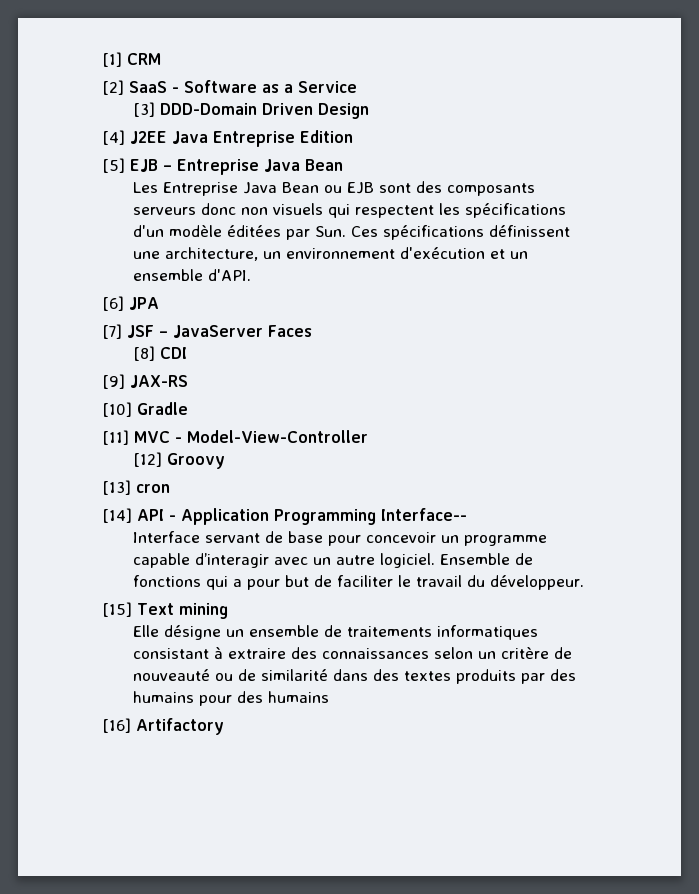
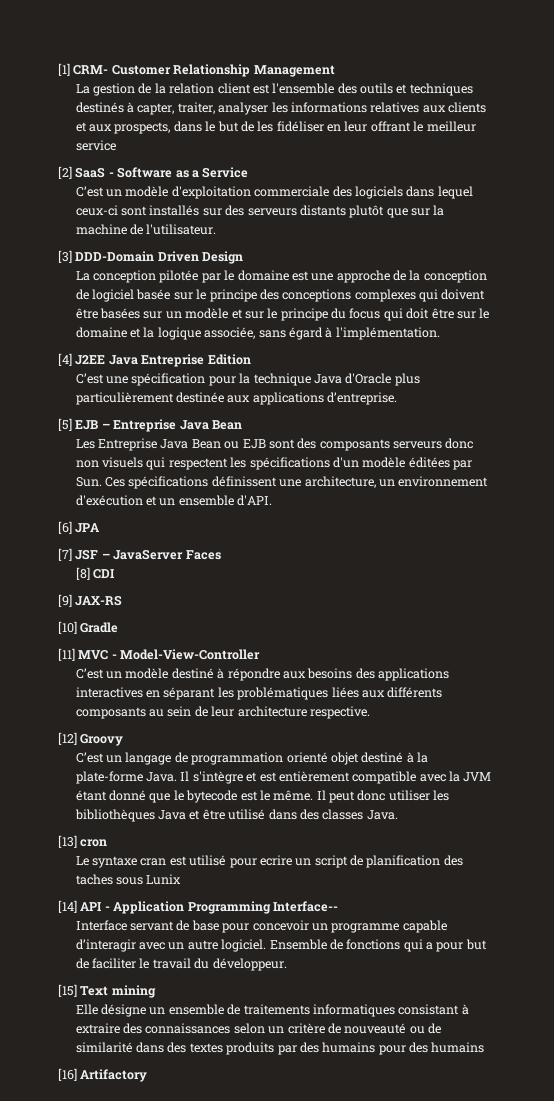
- [1] CRM
+ [1] CRM- Customer Relationship Management
+ La gestion de la relation client est l'ensemble des outils et techniques destinés à capter, traiter, analyser les informations relatives aux clients et aux prospects, dans le but de les fidéliser en leur offrant le meilleur service
+ C’est un modèle d'exploitation commerciale des logiciels dans lequel ceux-ci sont installés sur des serveurs distants plutôt que sur la machine de l'utilisateur.
  [3] DDD-Domain Driven Design
+ La conception pilotée par le domaine est une approche de la conception de logiciel basée sur le principe des conceptions complexes qui doivent être basées sur un modèle et sur le principe du focus qui doit être sur le domaine et la logique associée, sans égard à l'implémentation.
+ C’est une spécification pour la technique Java d'Oracle plus particulièrement destinée aux applications d’entreprise.
+ C’est un modèle destiné à répondre aux besoins des applications interactives en séparant les problématiques liées aux différents composants au sein de leur architecture respective.
  [12] Groovy
+ C’est un langage de programmation orienté objet destiné à la plate-forme Java. Il s'intègre et est entièrement compatible avec la JVM étant donné que le bytecode est le même. Il peut donc utiliser les bibliothèques Java et être utilisé dans des classes Java.
  [13] cron
+ Le syntaxe cran est utilisé pour ecrire un script de planification des taches sous Lunix

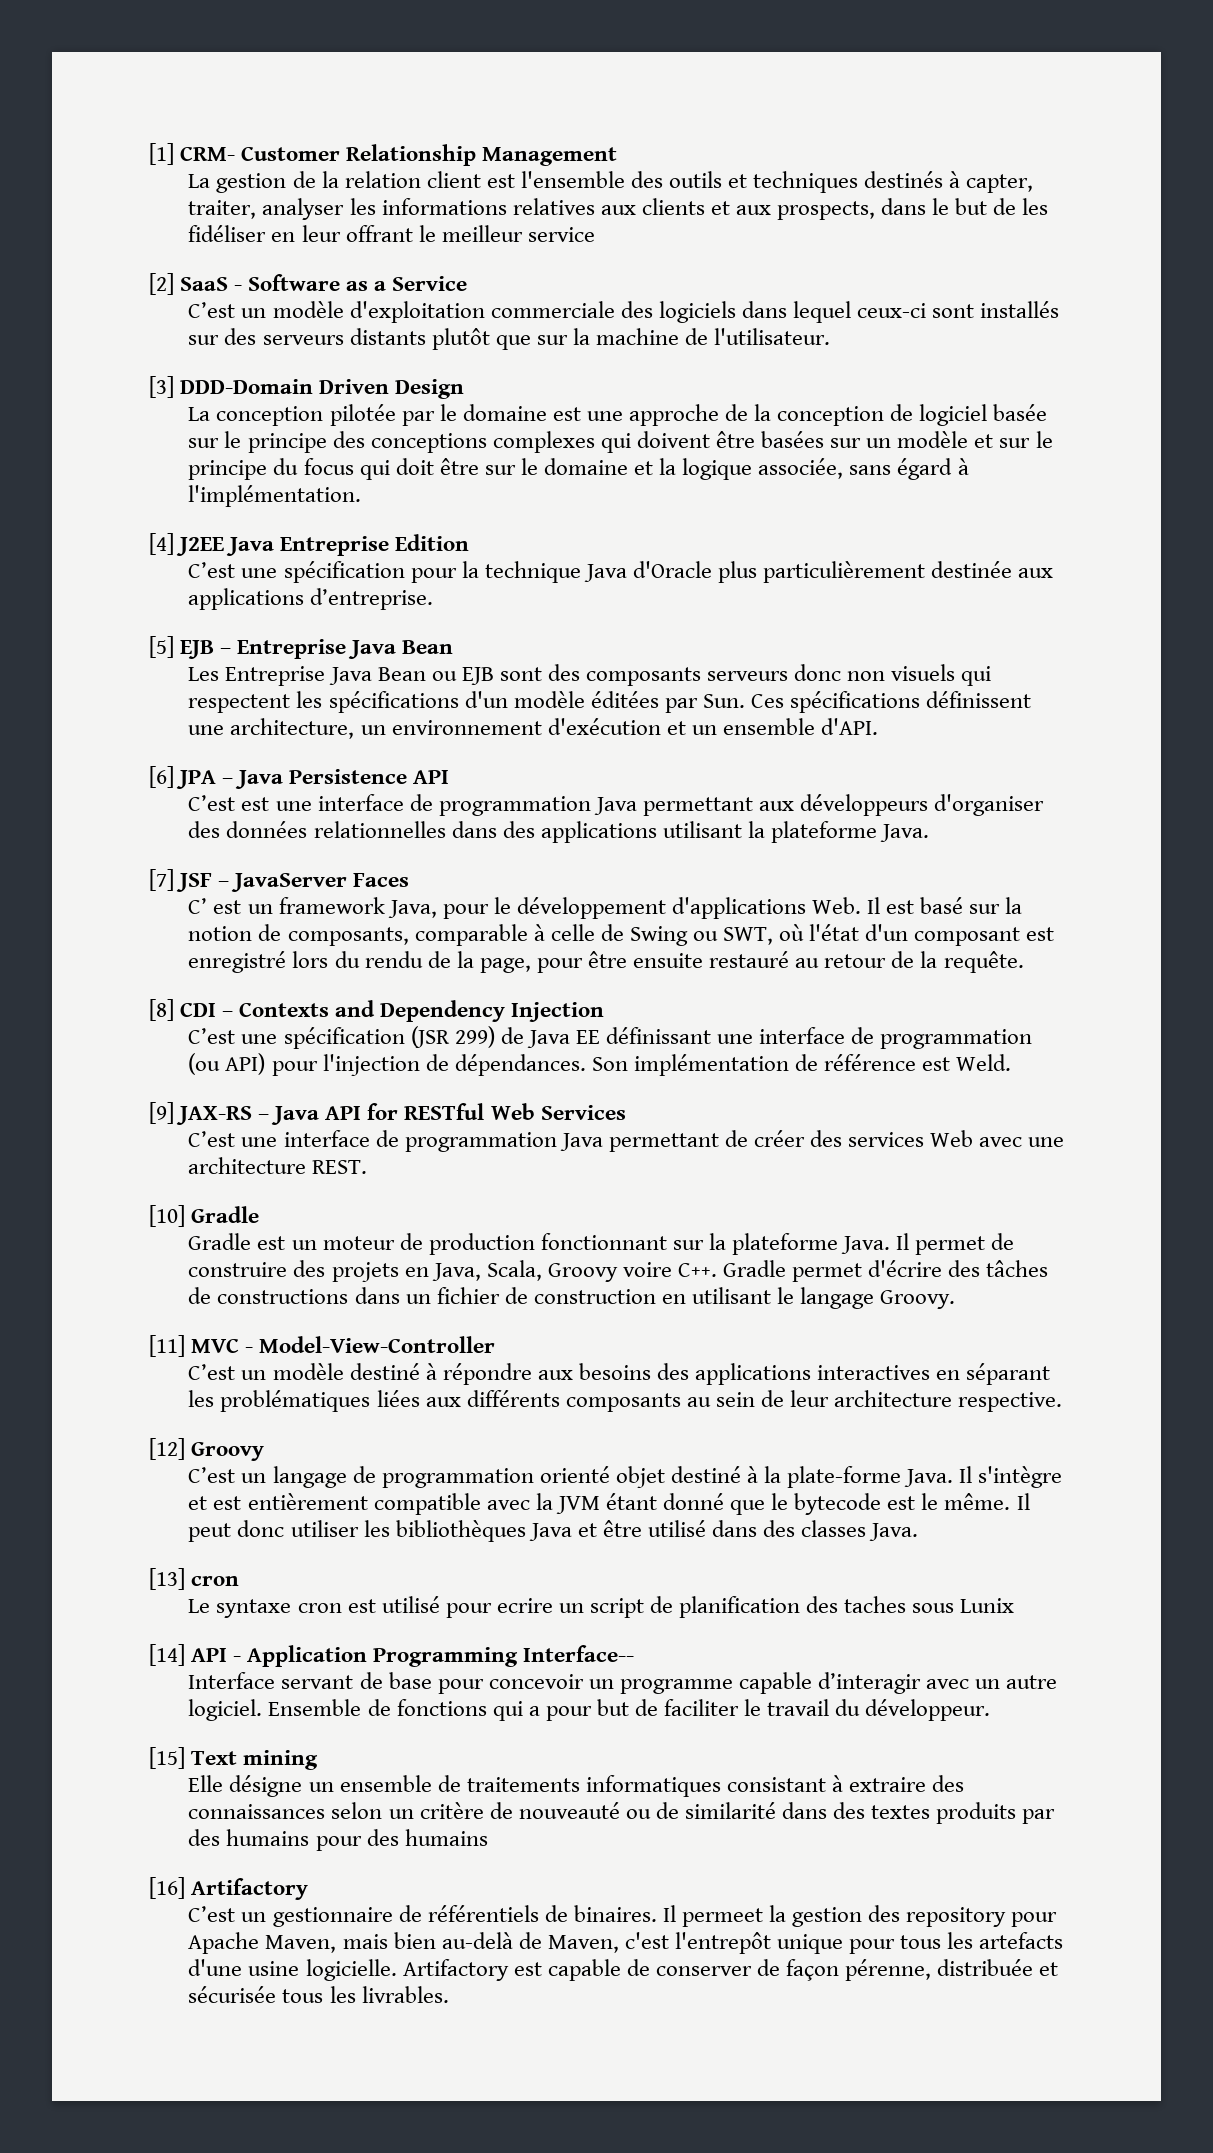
- [6] JPA
+ [6] JPA – Java Persistence API
+ C’est est une interface de programmation Java permettant aux développeurs d'organiser des données relationnelles dans des applications utilisant la plateforme Java.
- [8] CDI
- [9] JAX-RS
+ C’ est un framework Java, pour le développement d'applications Web. Il est basé sur la notion de composants, comparable à celle de Swing ou SWT, où l'état d'un composant est enregistré lors du rendu de la page, pour être ensuite restauré au retour de la requête.
+ [8] CDI – Contexts and Dependency Injection
+ C’est une spécification (JSR 299) de Java EE définissant une interface de programmation (ou API) pour l'injection de dépendances. Son implémentation de référence est Weld.
+ [9] JAX-RS – Java API for RESTful Web Services
+ C’est une interface de programmation Java permettant de créer des services Web avec une architecture REST.
  [10] Gradle
+ Gradle est un moteur de production fonctionnant sur la plateforme Java. Il permet de construire des projets en Java, Scala, Groovy voire C++. Gradle permet d'écrire des tâches de constructions dans un fichier de construction en utilisant le langage Groovy.
- Le syntaxe cran est utilisé pour ecrire un script de planification des taches sous Lunix
+ Le syntaxe cron est utilisé pour ecrire un script de planification des taches sous Lunix
+ C’est un gestionnaire de référentiels de binaires. Il permeet la gestion des repository pour Apache Maven, mais bien au-delà de Maven, c'est l'entrepôt unique pour tous les artefacts d'une usine logicielle. Artifactory est capable de conserver de façon pérenne, distribuée et sécurisée tous les livrables.

